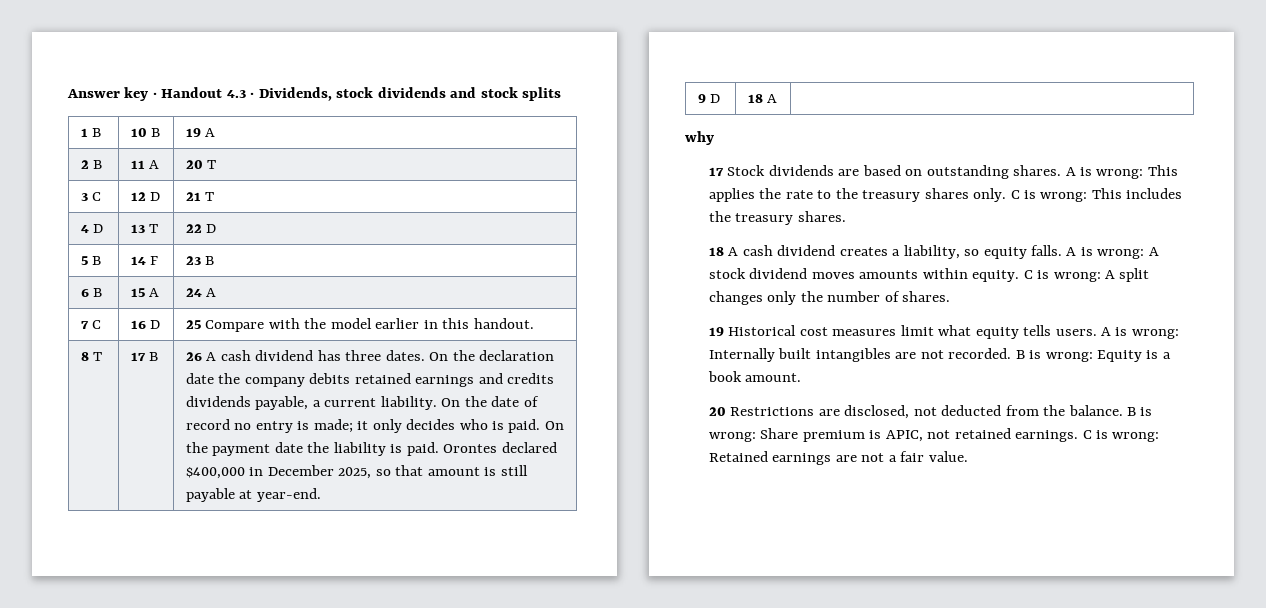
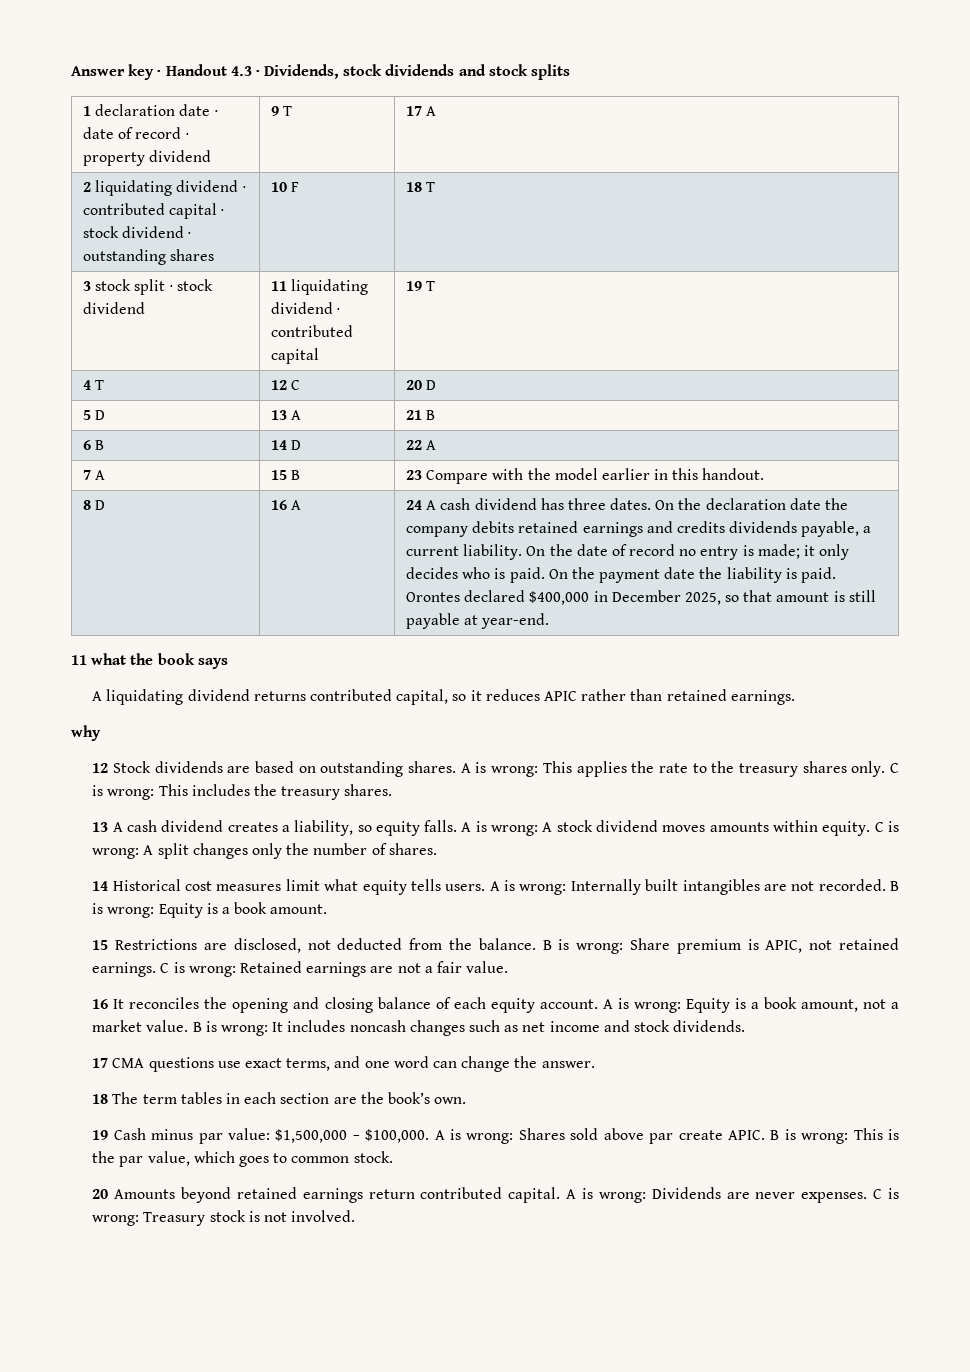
- 1 B | 10 B | 19 A
- 2 B | 11 A | 20 T
- 3 C | 12 D | 21 T
- 4 D | 13 T | 22 D
- 5 B | 14 F | 23 B
+ 1 declaration date · date of record · property dividend | 9 T | 17 A
+ 2 liquidating dividend · contributed capital · stock dividend · outstanding shares | 10 F | 18 T
+ 3 stock split · stock dividend | 11 liquidating dividend · contributed capital | 19 T
+ 4 T | 12 C | 20 D
+ 5 D | 13 A | 21 B
- 6 B | 15 A | 24 A
+ 6 B | 14 D | 22 A
- 7 C | 16 D | 25 Compare with the model earlier in this handout.
+ 7 A | 15 B | 23 Compare with the model earlier in this handout.
- 8 T | 17 B | 26 A cash dividend has three dates.
+ 8 D | 16 A | 24 A cash dividend has three dates.
- 9 D | 18 A |
+ 11 what the book says
+ A liquidating dividend returns contributed capital, so it reduces APIC rather than retained earnings.
- 17 Stock dividends are based on outstanding shares.
+ 12 Stock dividends are based on outstanding shares.
- 18 A cash dividend creates a liability, so equity falls.
+ 13 A cash dividend creates a liability, so equity falls.
- 19 Historical cost measures limit what equity tells users.
+ 14 Historical cost measures limit what equity tells users.
- 20 Restrictions are disclosed, not deducted from the balance.
+ 15 Restrictions are disclosed, not deducted from the balance.
+ 16 It reconciles the opening and closing balance of each equity account. A is wrong: Equity is a book amount, not a market value. B is wrong: It includes noncash changes such as net income and stock dividends.
+ 17 CMA questions use exact terms, and one word can change the answer.
+ 18 The term tables in each section are the book’s own.
+ 19 Cash minus par value: $1,500,000 − $100,000. A is wrong: Shares sold above par create APIC. B is wrong: This is the par value, which goes to common stock.
+ 20 Amounts beyond retained earnings return contributed capital. A is wrong: Dividends are never expenses. C is wrong: Treasury stock is not involved.

